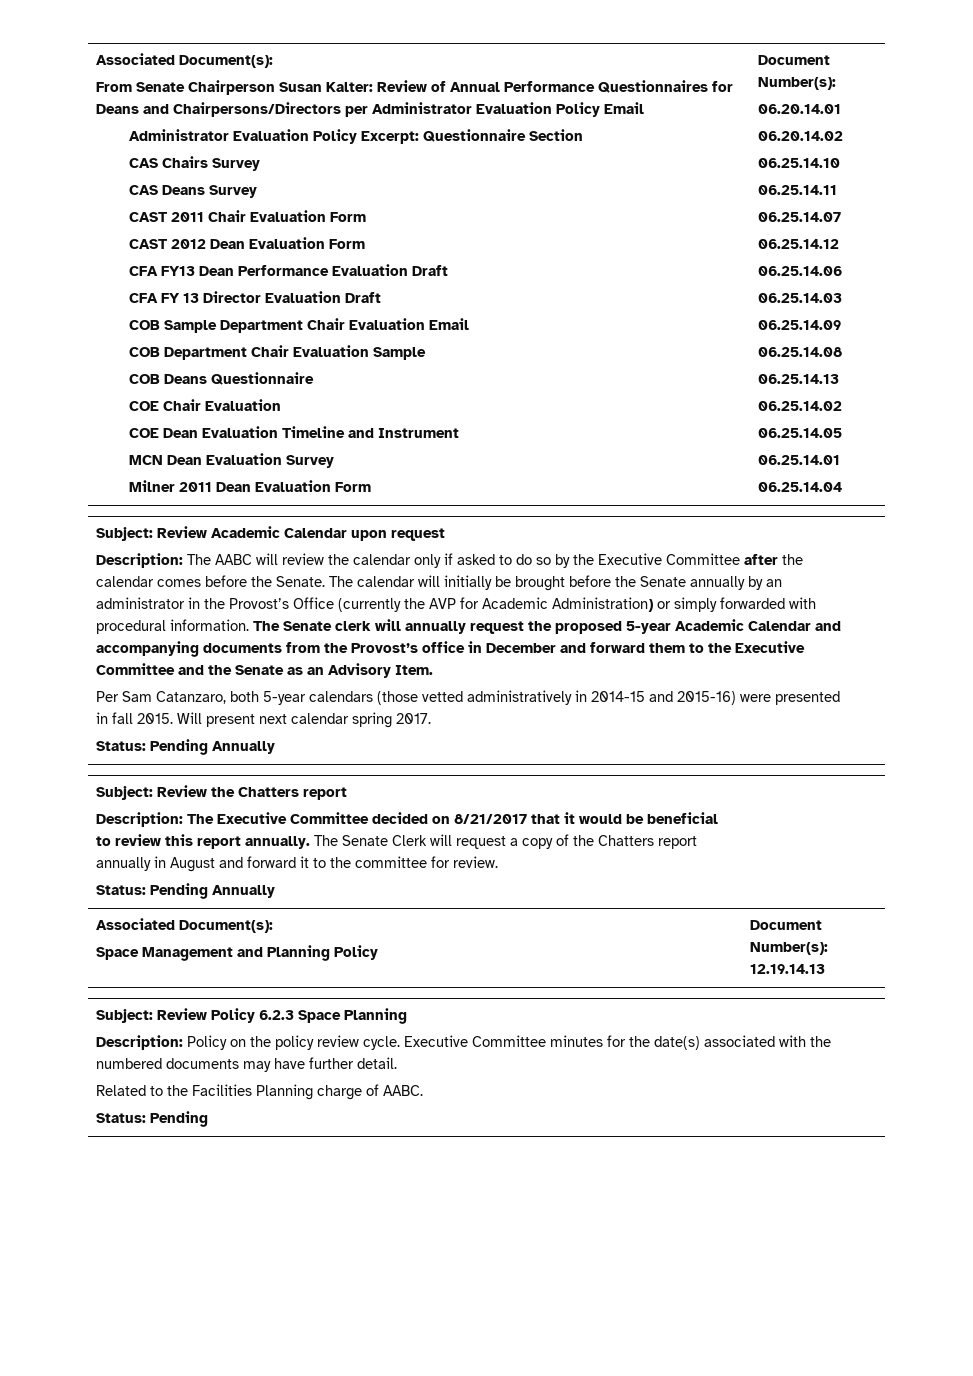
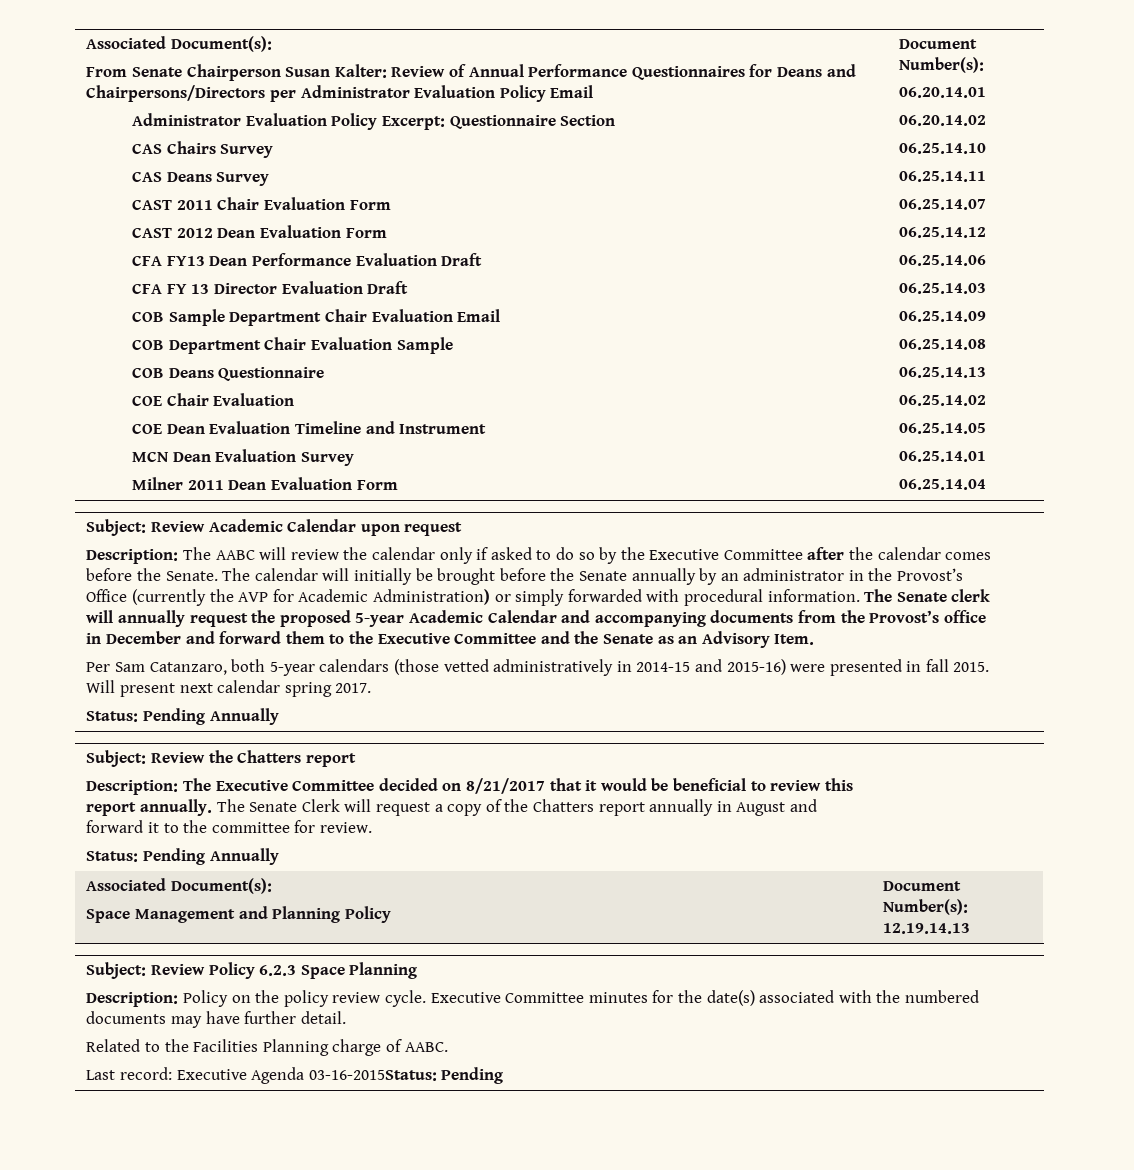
  Related to the Facilities Planning charge of AABC.
- Status: Pending
+ Last record: Executive Agenda 03-16-2015Status: Pending

